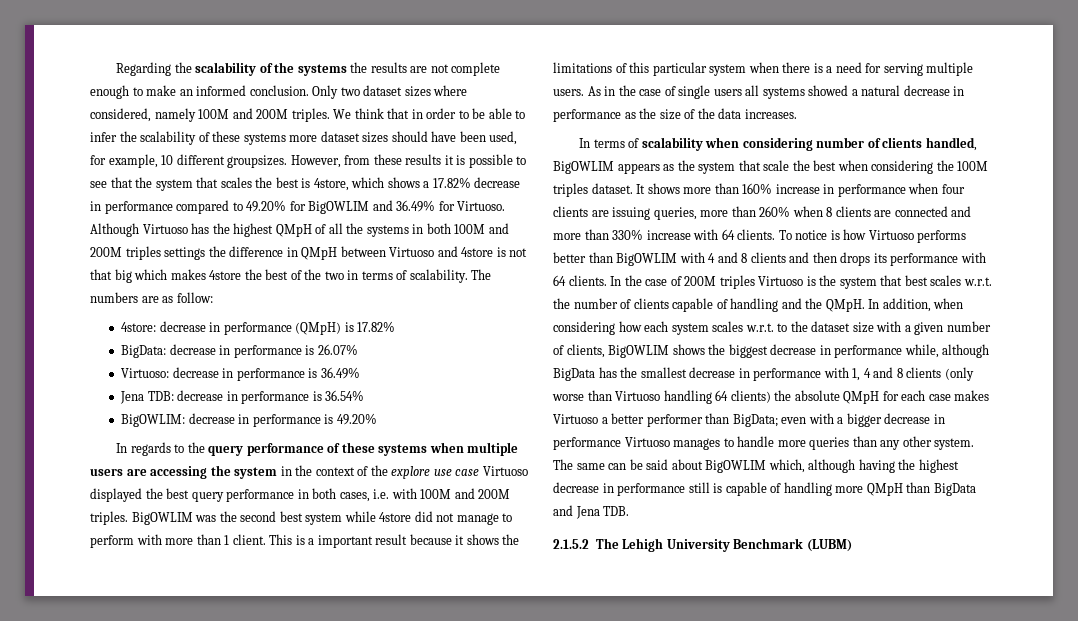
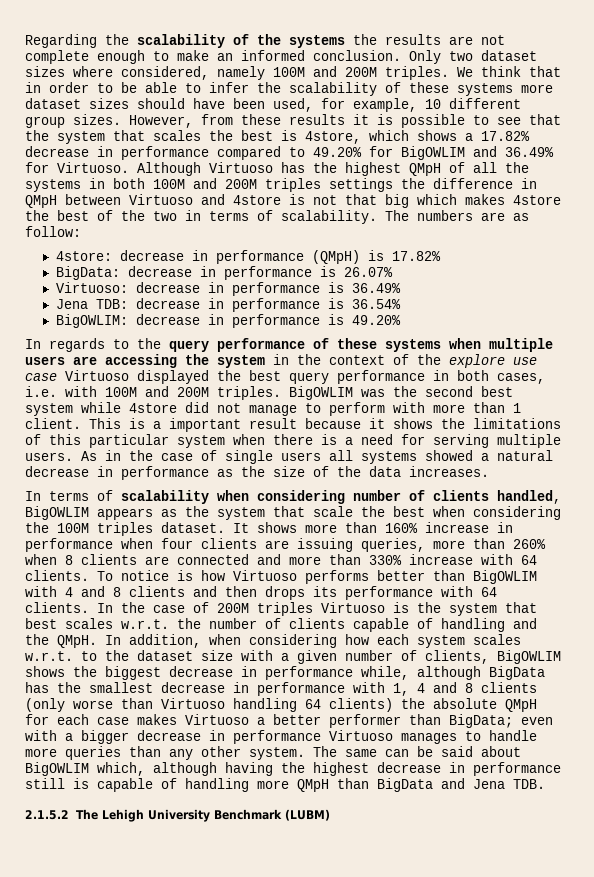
- We think that in order to be able to infer the scalability of these systems more dataset sizes should have been used, for example, 10 different groupsizes.
+ We think that in order to be able to infer the scalability of these systems more dataset sizes should have been used, for example, 10 different group sizes.

